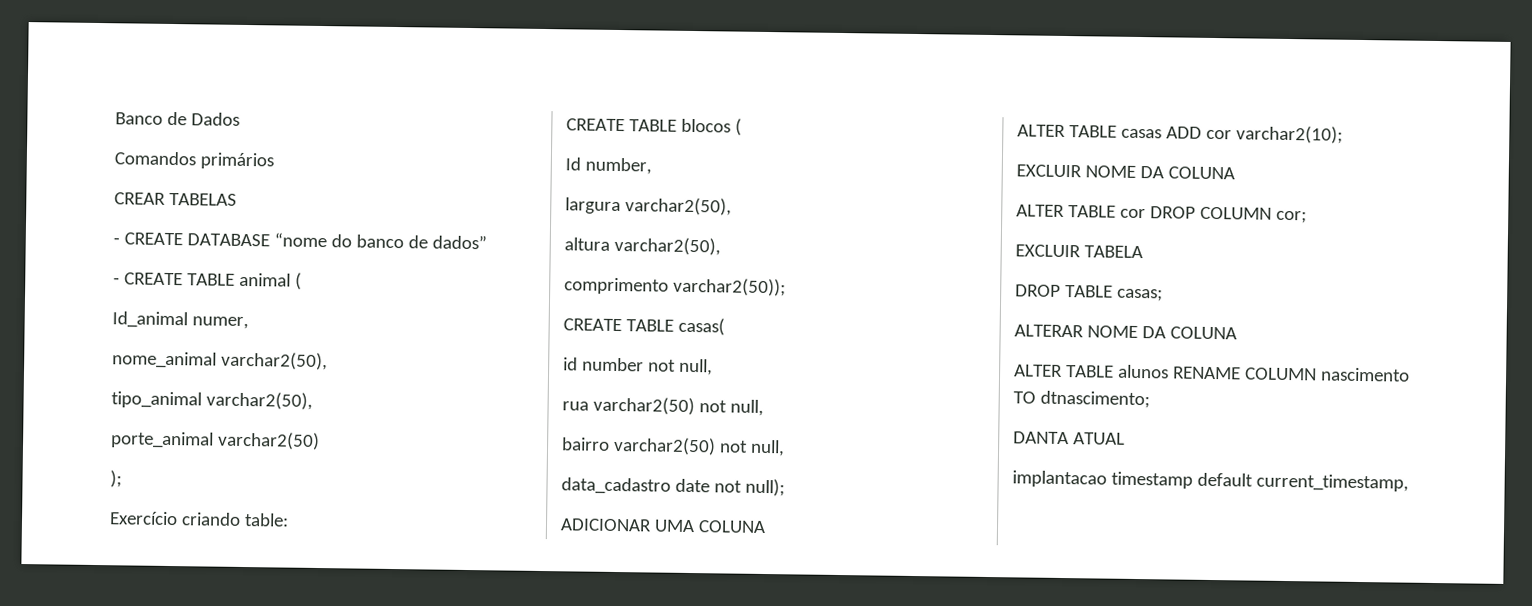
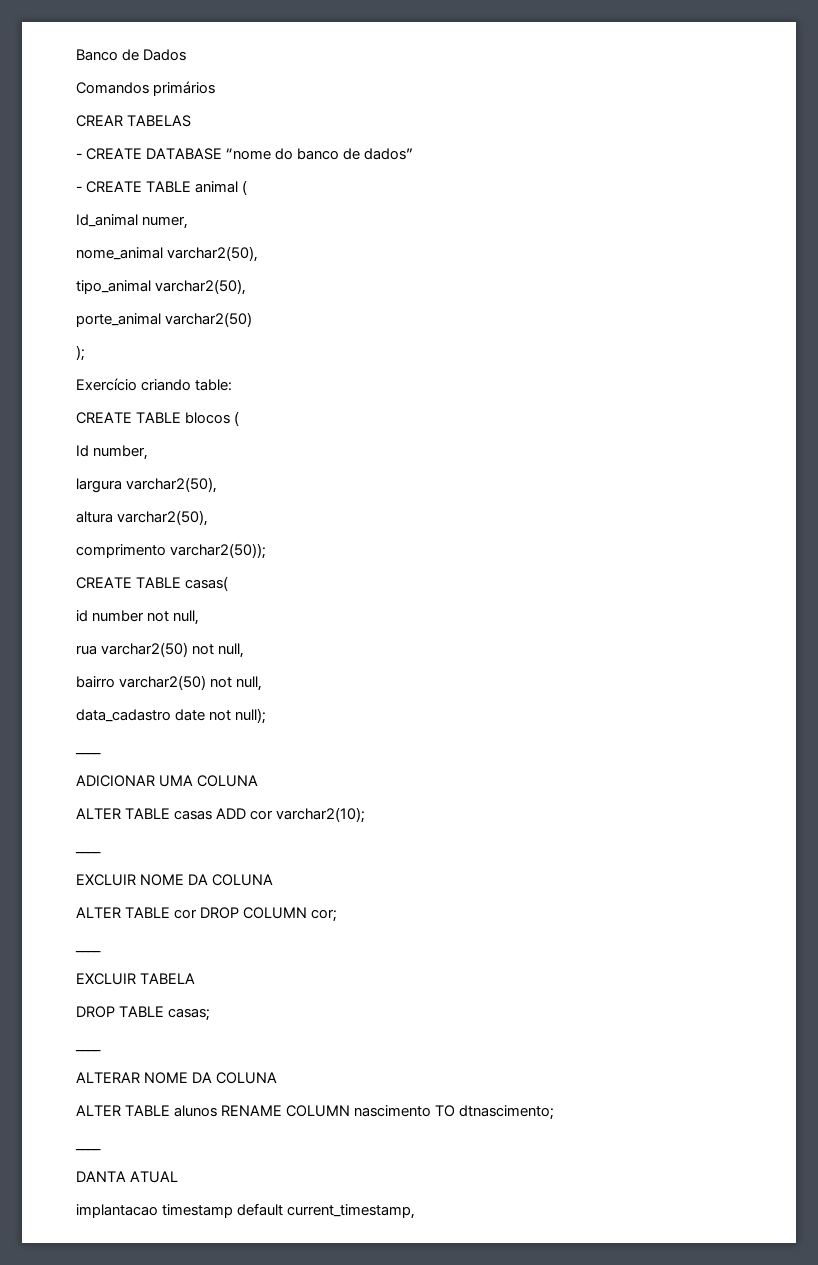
  data_cadastro date not null);
+ ____
  ALTER TABLE casas ADD cor varchar2(10);
+ ____
  ALTER TABLE cor DROP COLUMN cor;
+ ____
  DROP TABLE casas;
+ ____
  ALTER TABLE alunos RENAME COLUMN nascimento TO dtnascimento;
+ ____

